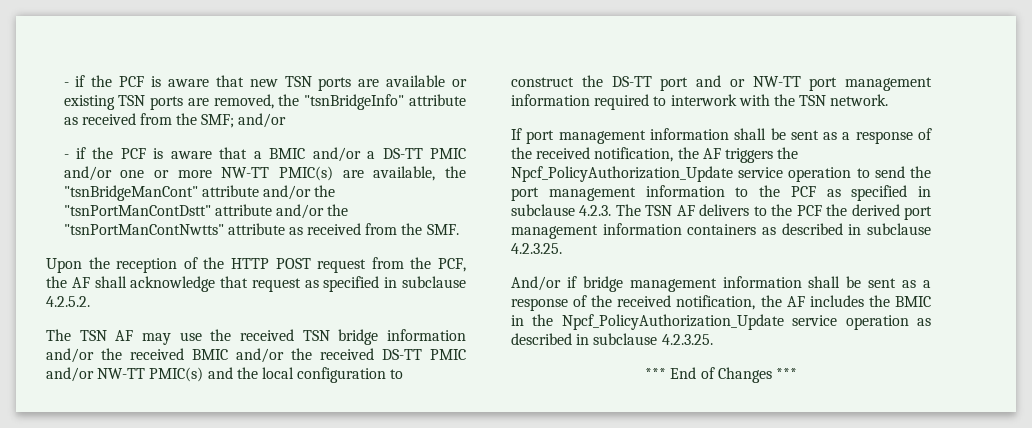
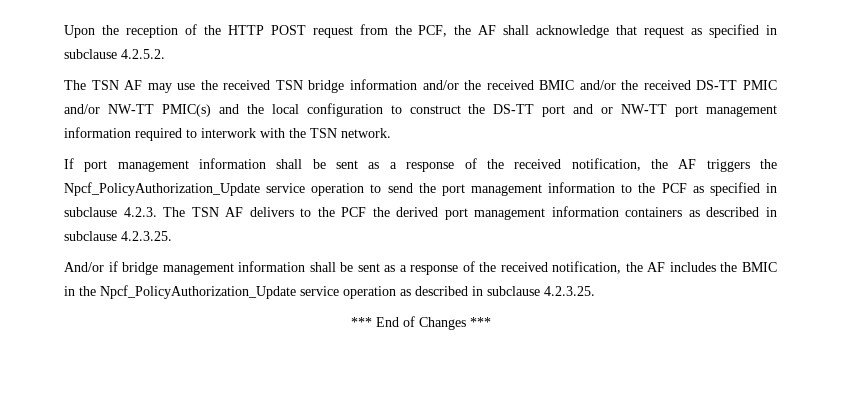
- - if the PCF is aware that new TSN ports are available or existing TSN ports are removed, the "tsnBridgeInfo" attribute as received from the SMF; and/or
- - if the PCF is aware that a BMIC and/or a DS-TT PMIC and/or one or more NW-TT PMIC(s) are available, the "tsnBridgeManCont" attribute and/or the "tsnPortManContDstt" attribute and/or the "tsnPortManContNwtts" attribute as received from the SMF.

